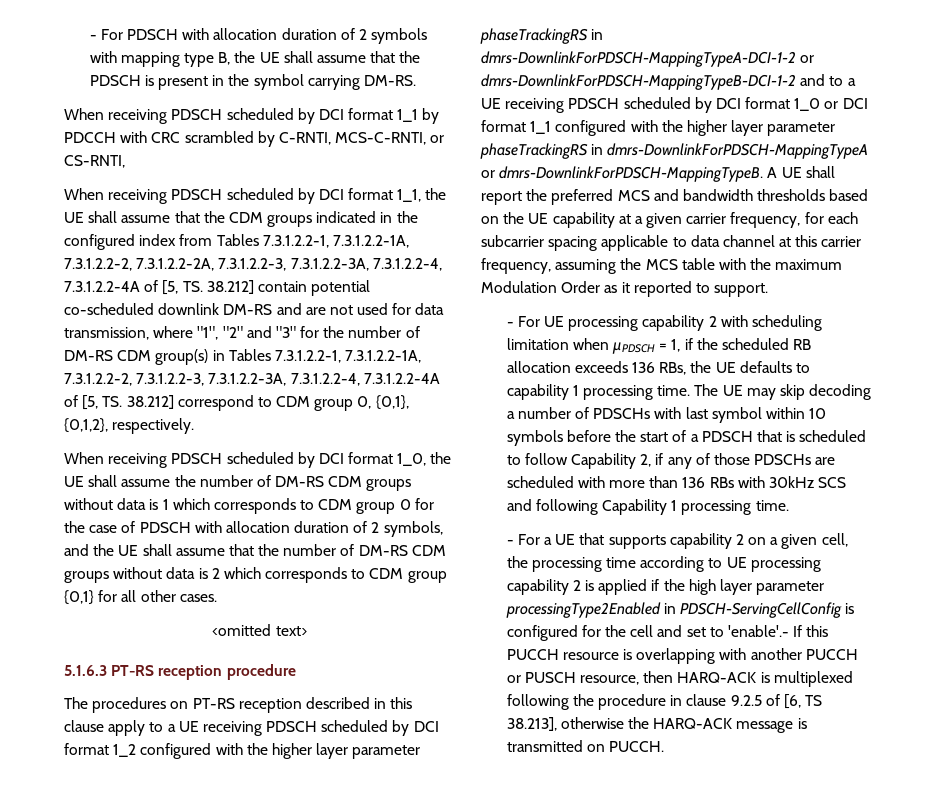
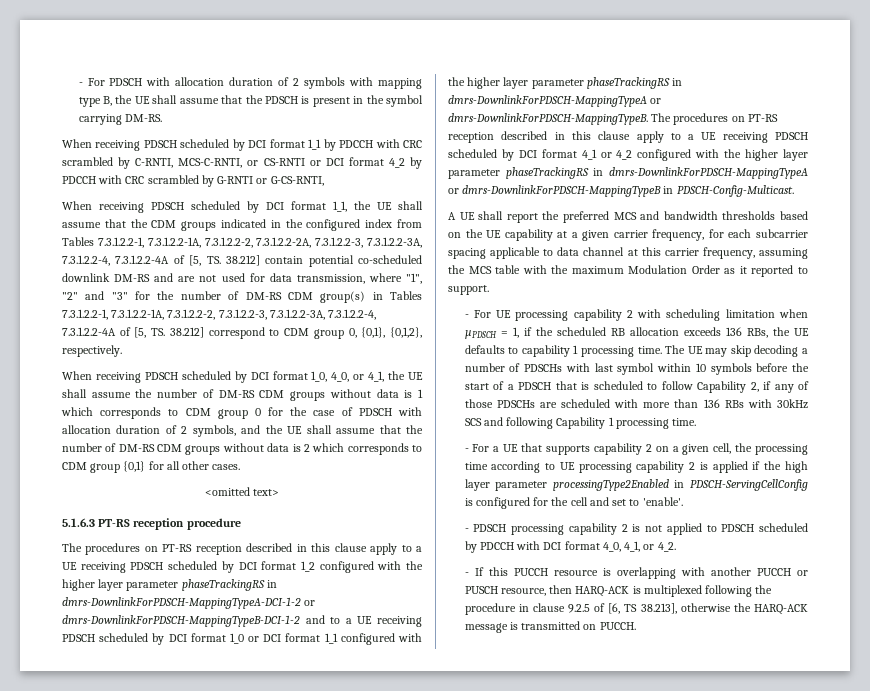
- When receiving PDSCH scheduled by DCI format 1_1 by PDCCH with CRC scrambled by C-RNTI, MCS-C-RNTI, or CS-RNTI,
+ When receiving PDSCH scheduled by DCI format 1_1 by PDCCH with CRC scrambled by C-RNTI, MCS-C-RNTI, or CS-RNTI or DCI format 4_2 by PDCCH with CRC scrambled by G-RNTI or G-CS-RNTI,
- When receiving PDSCH scheduled by DCI format 1_0, the UE shall assume the number of DM-RS CDM groups without data is 1 which corresponds to CDM group 0 for the case of PDSCH with allocation duration of 2 symbols, and the UE shall assume that the number of DM-RS CDM groups without data is 2 which corresponds to CDM group {0,1} for all other cases.
+ When receiving PDSCH scheduled by DCI format 1_0, 4_0, or 4_1, the UE shall assume the number of DM-RS CDM groups without data is 1 which corresponds to CDM group 0 for the case of PDSCH with allocation duration of 2 symbols, and the UE shall assume that the number of DM-RS CDM groups without data is 2 which corresponds to CDM group {0,1} for all other cases.
- The procedures on PT-RS reception described in this clause apply to a UE receiving PDSCH scheduled by DCI format 1_2 configured with the higher layer parameter phaseTrackingRS in dmrs-DownlinkForPDSCH-MappingTypeA-DCI-1-2 or dmrs-DownlinkForPDSCH-MappingTypeB-DCI-1-2 and to a UE receiving PDSCH scheduled by DCI format 1_0 or DCI format 1_1 configured with the higher layer parameter phaseTrackingRS in dmrs-DownlinkForPDSCH-MappingTypeA or dmrs-DownlinkForPDSCH-MappingTypeB. A UE shall report the preferred MCS and bandwidth thresholds based on the UE capability at a given carrier frequency, for each subcarrier spacing applicable to data channel at this carrier frequency, assuming the MCS table with the maximum Modulation Order as it reported to support.
+ The procedures on PT-RS reception described in this clause apply to a UE receiving PDSCH scheduled by DCI format 1_2 configured with the higher layer parameter phaseTrackingRS in dmrs-DownlinkForPDSCH-MappingTypeA-DCI-1-2 or dmrs-DownlinkForPDSCH-MappingTypeB-DCI-1-2 and to a UE receiving PDSCH scheduled by DCI format 1_0 or DCI format 1_1 configured with the higher layer parameter phaseTrackingRS in dmrs-DownlinkForPDSCH-MappingTypeA or dmrs-DownlinkForPDSCH-MappingTypeB. The procedures on PT-RS reception described in this clause apply to a UE receiving PDSCH scheduled by DCI format 4_1 or 4_2 configured with the higher layer parameter phaseTrackingRS in dmrs-DownlinkForPDSCH-MappingTypeA or dmrs-DownlinkForPDSCH-MappingTypeB in PDSCH-Config-Multicast.
+ A UE shall report the preferred MCS and bandwidth thresholds based on the UE capability at a given carrier frequency, for each subcarrier spacing applicable to data channel at this carrier frequency, assuming the MCS table with the maximum Modulation Order as it reported to support.
- - For a UE that supports capability 2 on a given cell, the processing time according to UE processing capability 2 is applied if the high layer parameter processingType2Enabled in PDSCH-ServingCellConfig is configured for the cell and set to 'enable'.- If this PUCCH resource is overlapping with another PUCCH or PUSCH resource, then HARQ-ACK is multiplexed following the procedure in clause 9.2.5 of [6, TS 38.213], otherwise the HARQ-ACK message is transmitted on PUCCH.
+ - For a UE that supports capability 2 on a given cell, the processing time according to UE processing capability 2 is applied if the high layer parameter processingType2Enabled in PDSCH-ServingCellConfig is configured for the cell and set to 'enable'.
+ - PDSCH processing capability 2 is not applied to PDSCH scheduled by PDCCH with DCI format 4_0, 4_1, or 4_2.
+ - If this PUCCH resource is overlapping with another PUCCH or PUSCH resource, then HARQ-ACK is multiplexed following the procedure in clause 9.2.5 of [6, TS 38.213], otherwise the HARQ-ACK message is transmitted on PUCCH.

